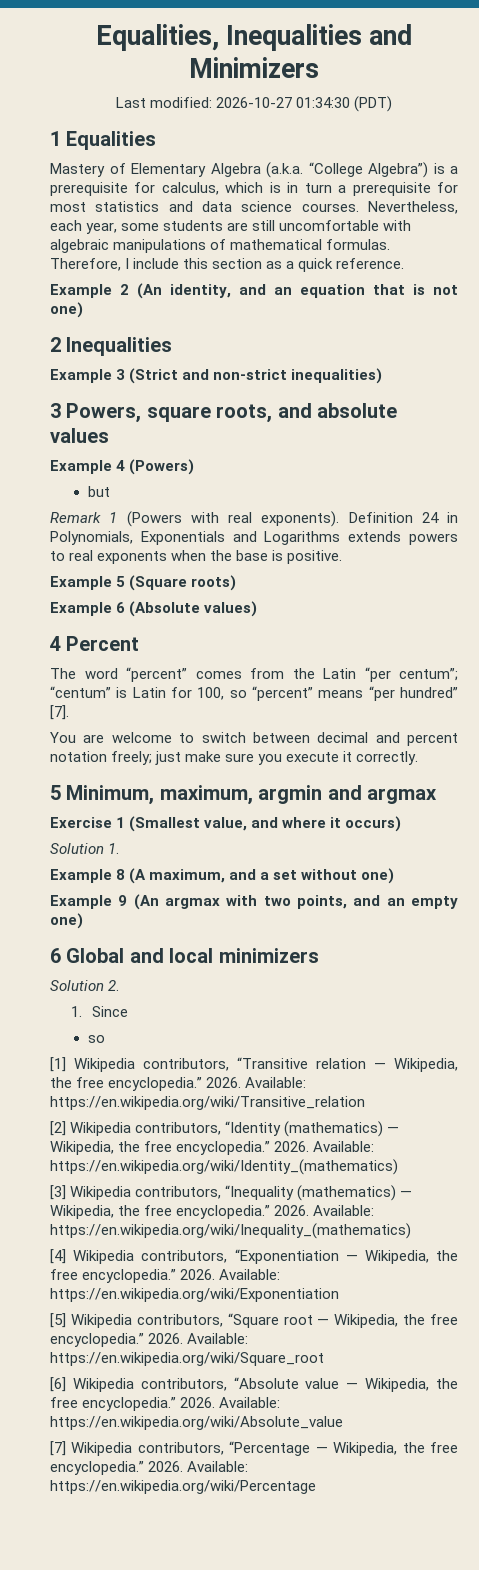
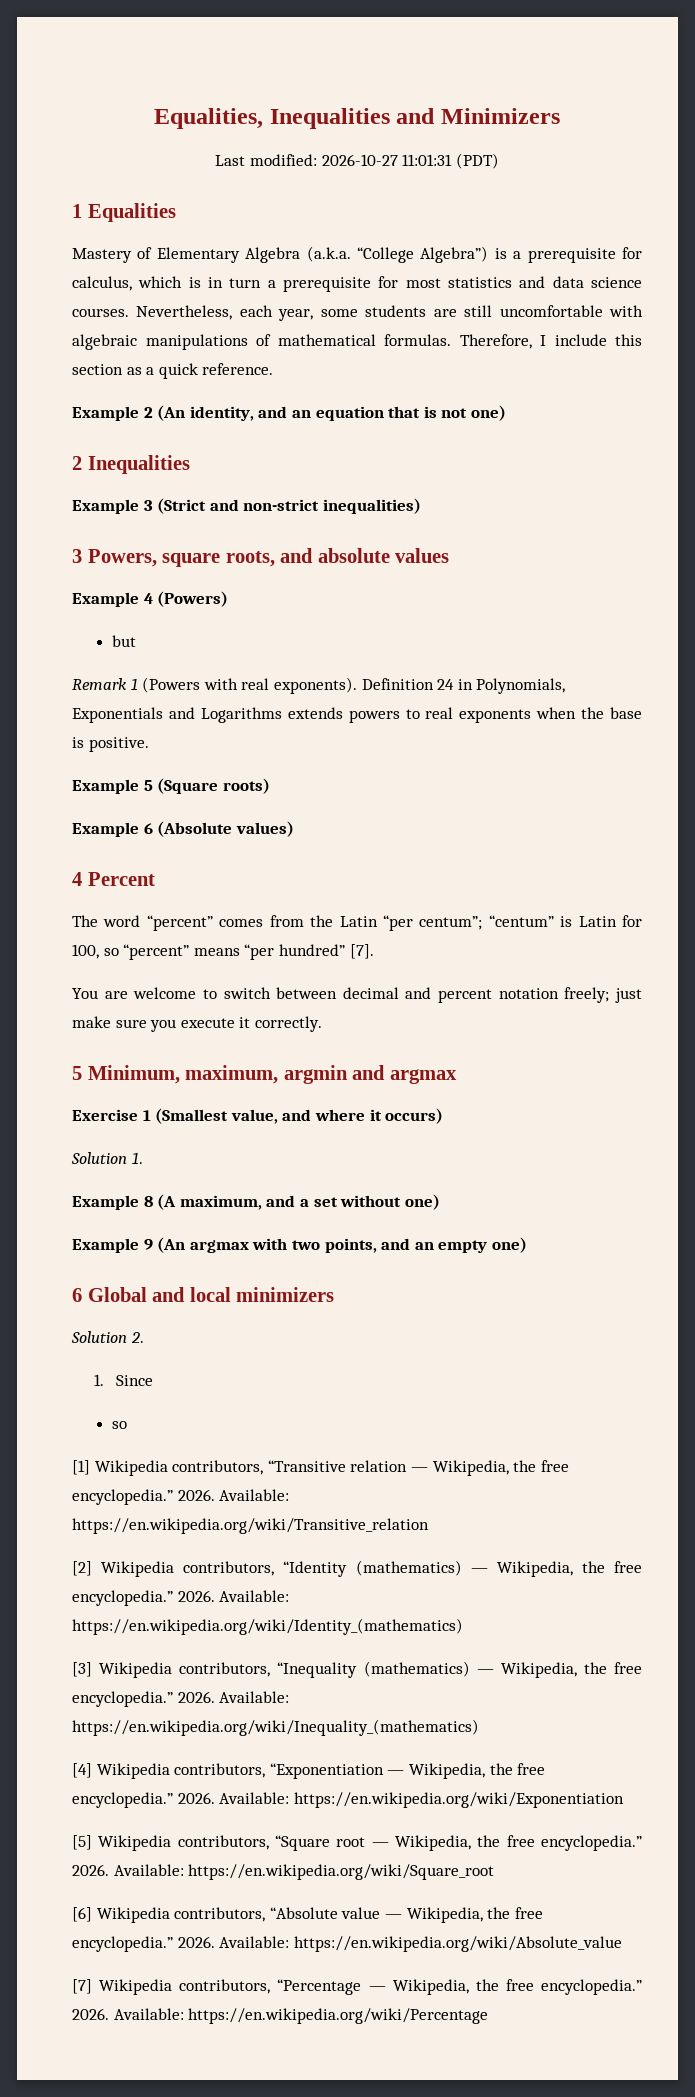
- Last modified: 2026-10-27 01:34:30 (PDT)
+ Last modified: 2026-10-27 11:01:31 (PDT)

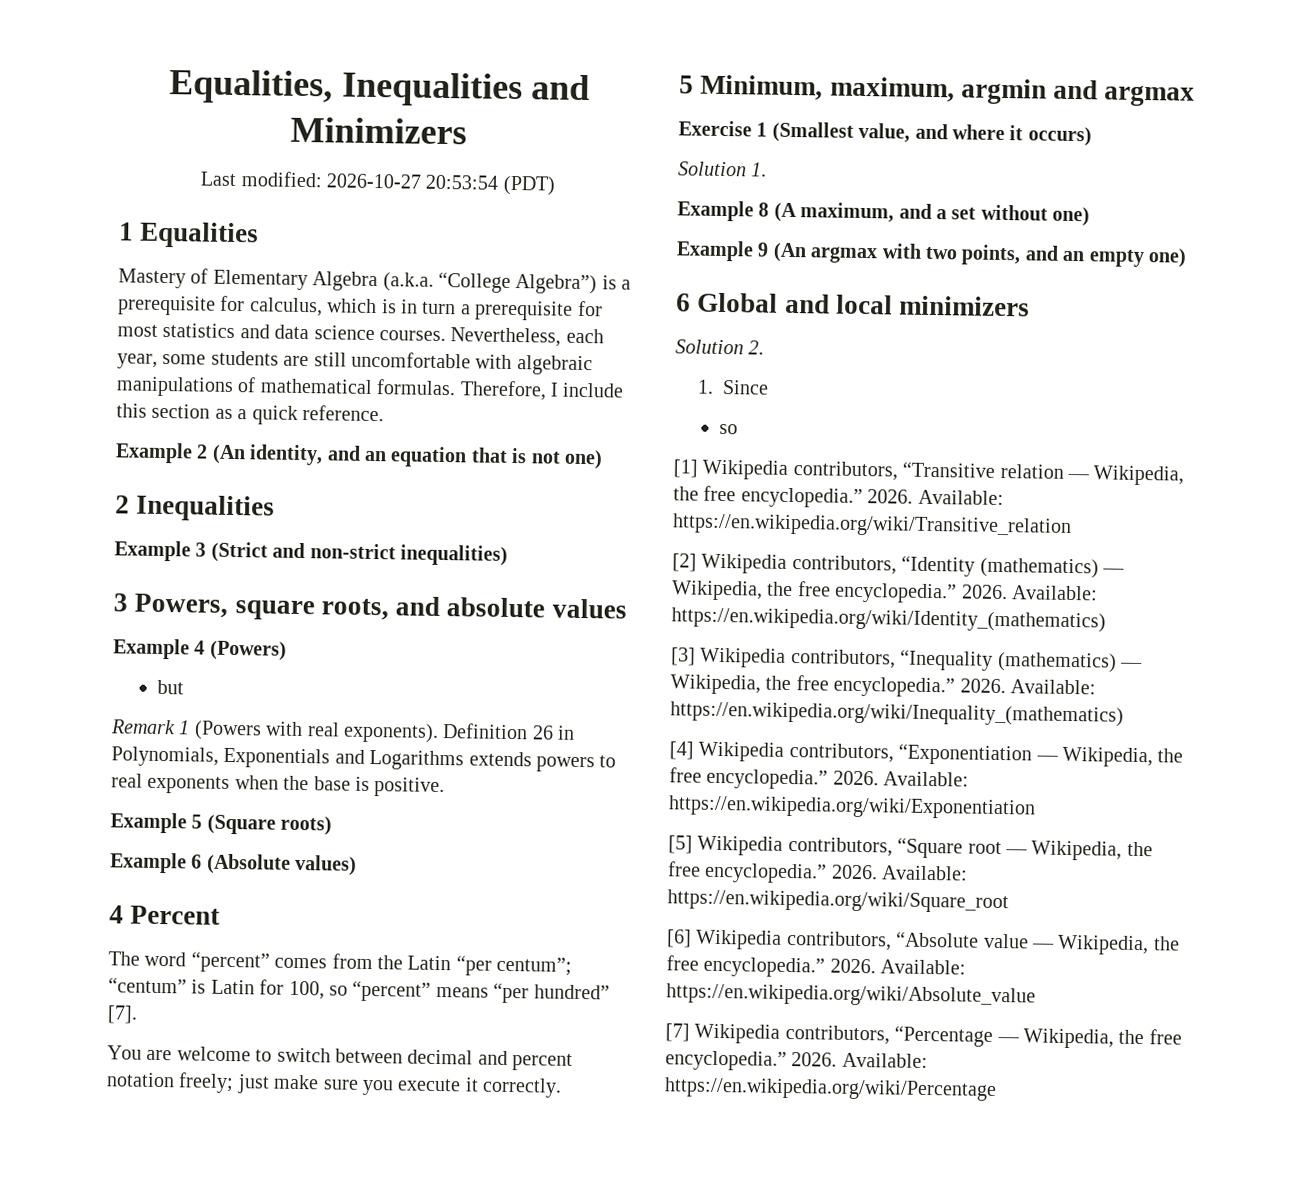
- Last modified: 2026-10-27 11:01:31 (PDT)
+ Last modified: 2026-10-27 20:53:54 (PDT)
- Definition 24 in Polynomials, Exponentials and Logarithms extends powers to real exponents when the base is positive.
+ Definition 26 in Polynomials, Exponentials and Logarithms extends powers to real exponents when the base is positive.

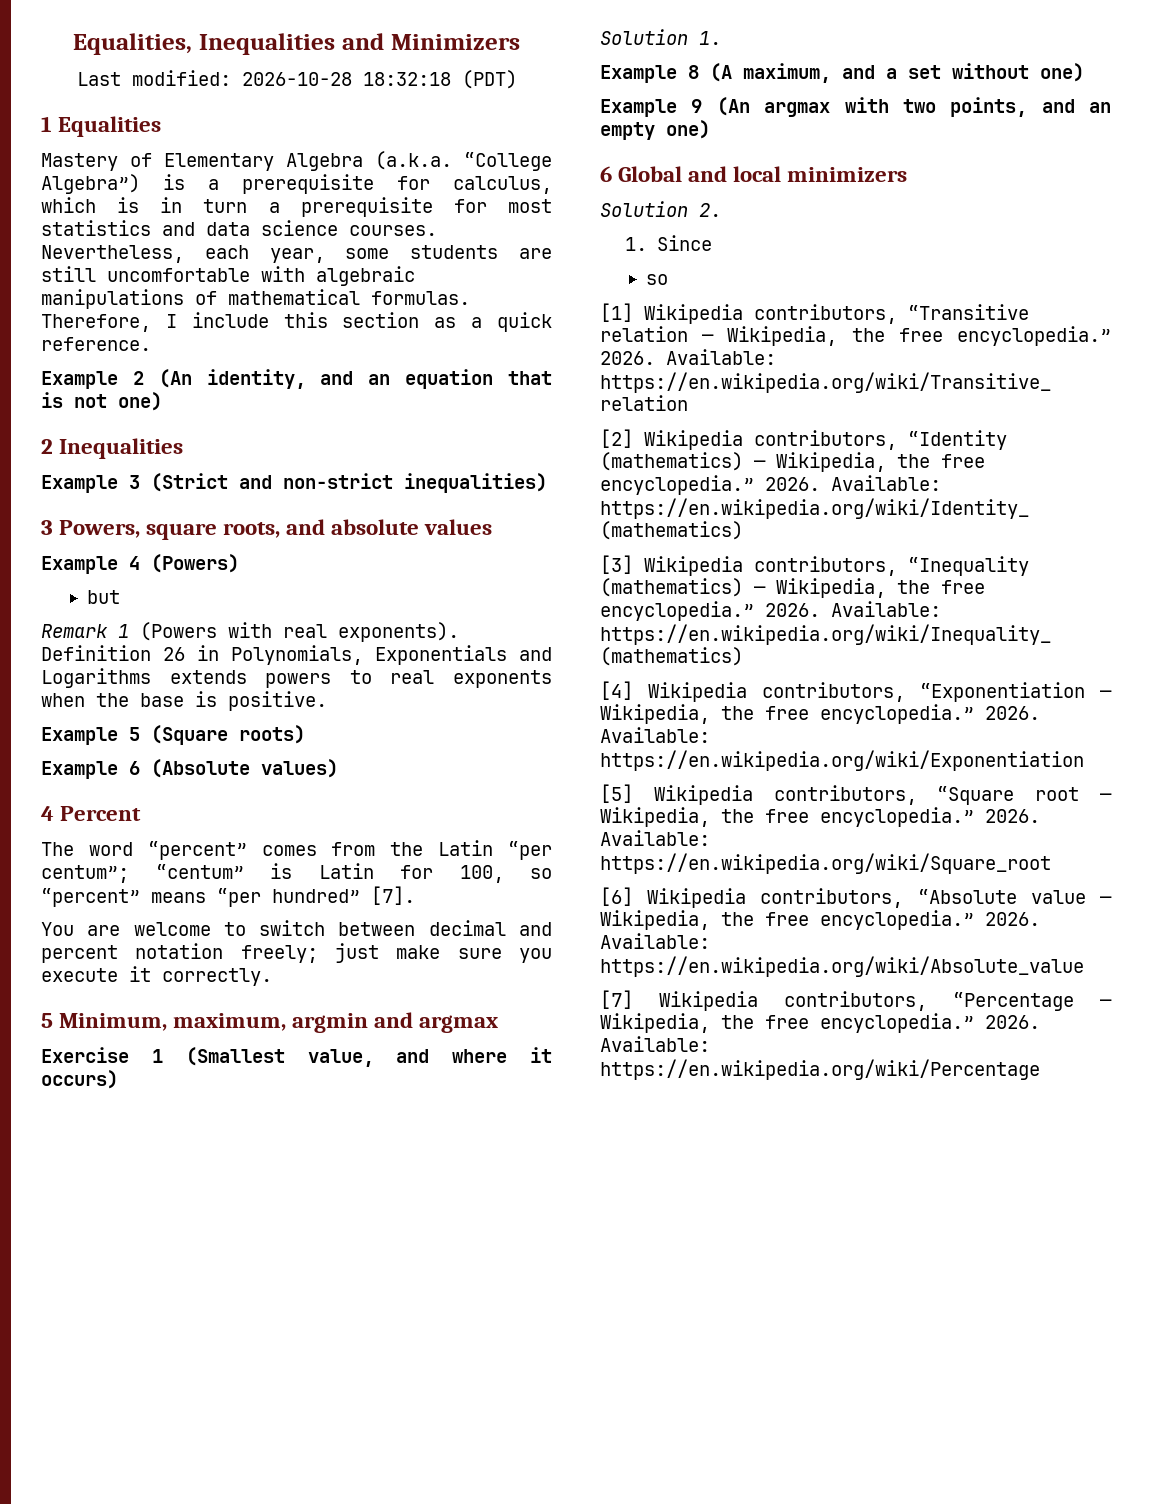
- Last modified: 2026-10-27 20:53:54 (PDT)
+ Last modified: 2026-10-28 18:32:18 (PDT)

